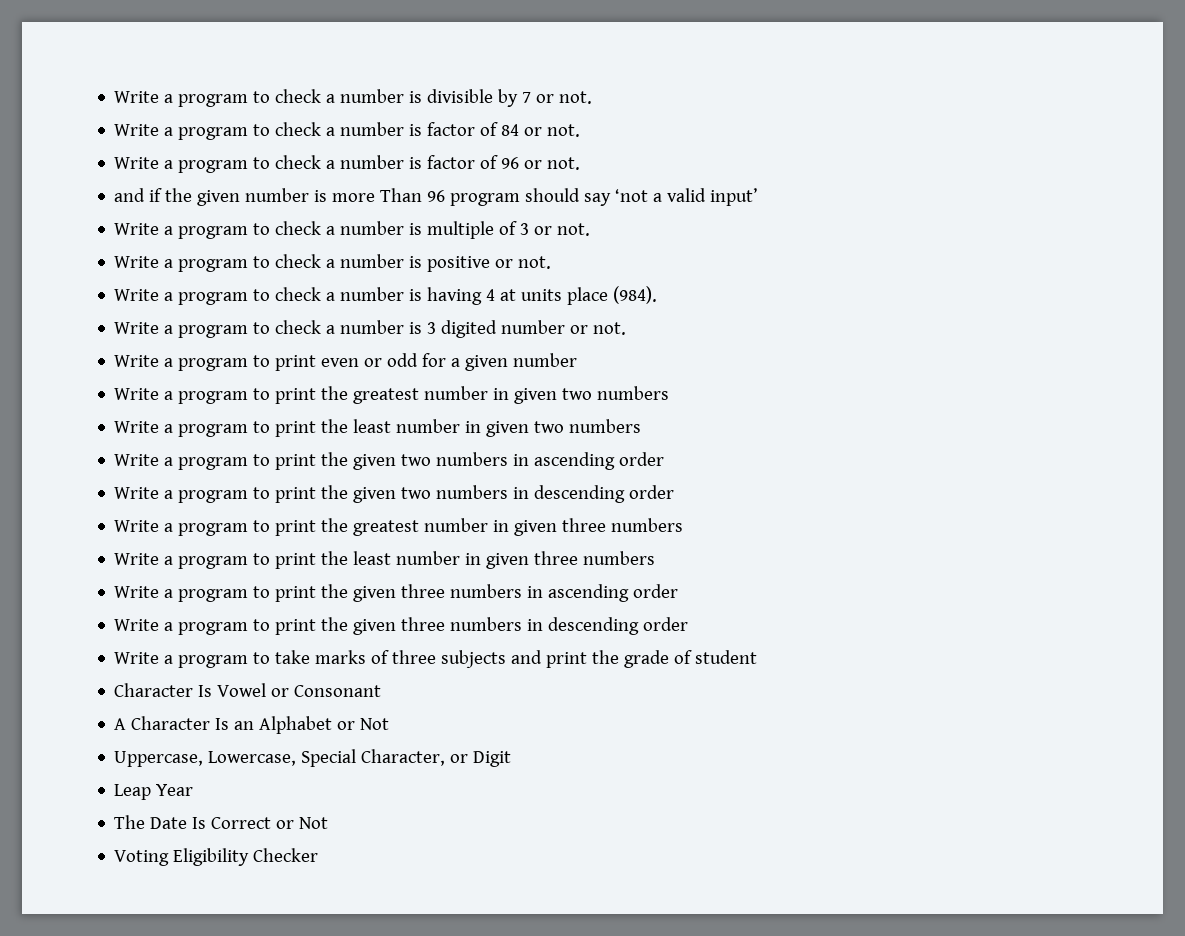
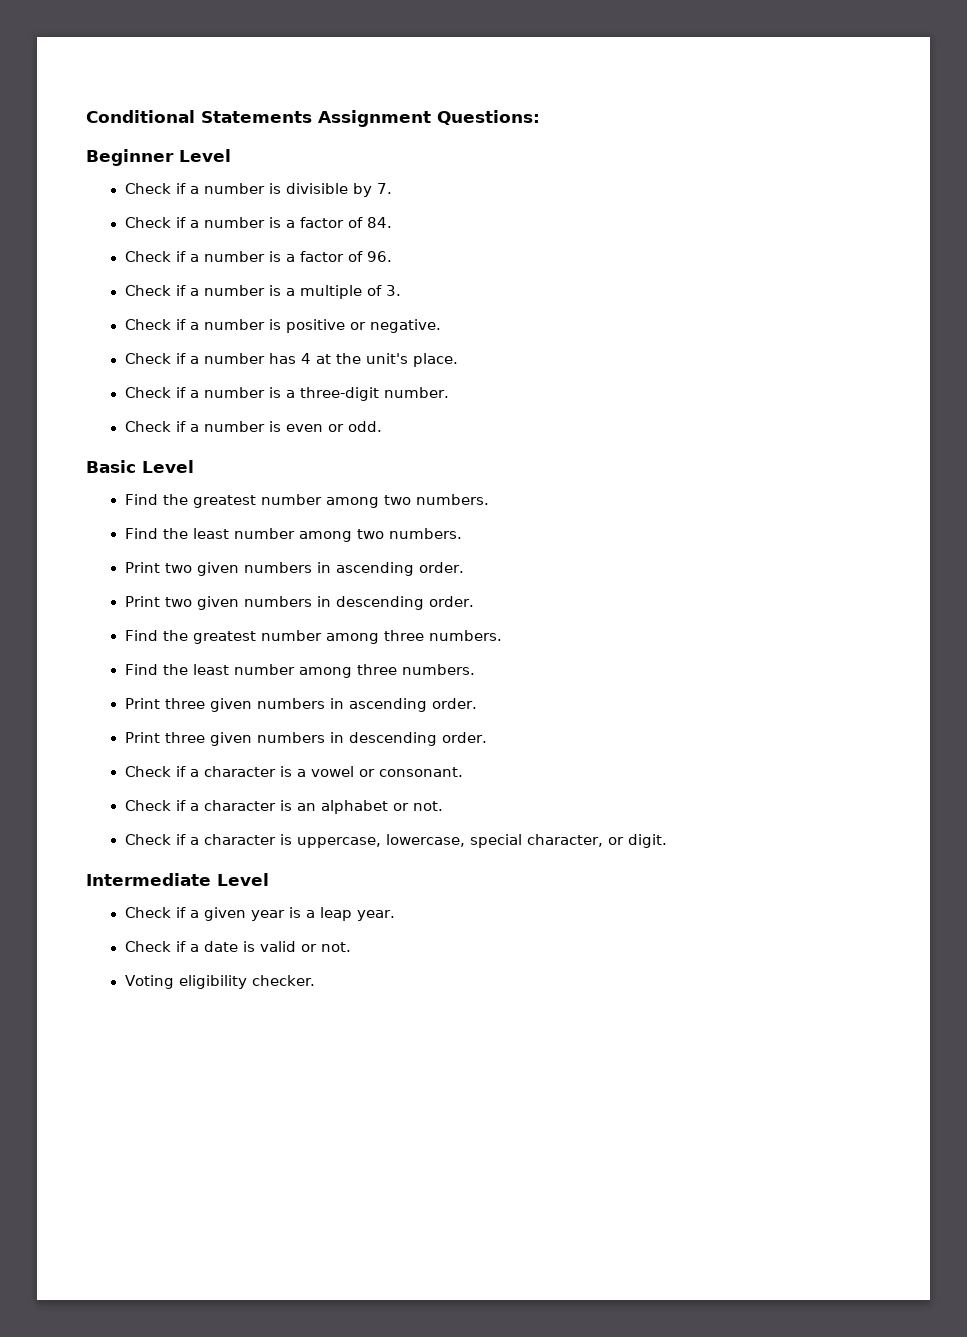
- Write a program to check a number is divisible by 7 or not.
- Write a program to check a number is factor of 84 or not.
- Write a program to check a number is factor of 96 or not.
- and if the given number is more Than 96 program should say ‘not a valid input’
- Write a program to check a number is multiple of 3 or not.
- Write a program to check a number is positive or not.
- Write a program to check a number is having 4 at units place (984).
- Write a program to check a number is 3 digited number or not.
- Write a program to print even or odd for a given number
- Write a program to print the greatest number in given two numbers
- Write a program to print the least number in given two numbers
- Write a program to print the given two numbers in ascending order
- Write a program to print the given two numbers in descending order
- Write a program to print the greatest number in given three numbers
- Write a program to print the least number in given three numbers
- Write a program to print the given three numbers in ascending order
- Write a program to print the given three numbers in descending order
- Write a program to take marks of three subjects and print the grade of student
- Character Is Vowel or Consonant
- A Character Is an Alphabet or Not
- Uppercase, Lowercase, Special Character, or Digit
- Leap Year
- The Date Is Correct or Not
+ Conditional Statements Assignment Questions:
+ Beginner Level
+ Check if a number is divisible by 7.
+ Check if a number is a factor of 84.
+ Check if a number is a factor of 96.
+ Check if a number is a multiple of 3.
+ Check if a number is positive or negative.
+ Check if a number has 4 at the unit's place.
+ Check if a number is a three-digit number.
+ Check if a number is even or odd.
+ Basic Level
+ Find the greatest number among two numbers.
+ Find the least number among two numbers.
+ Print two given numbers in ascending order.
+ Print two given numbers in descending order.
+ Find the greatest number among three numbers.
+ Find the least number among three numbers.
+ Print three given numbers in ascending order.
+ Print three given numbers in descending order.
+ Check if a character is a vowel or consonant.
+ Check if a character is an alphabet or not.
+ Check if a character is uppercase, lowercase, special character, or digit.
+ Intermediate Level
+ Check if a given year is a leap year.
+ Check if a date is valid or not.
- Voting Eligibility Checker
+ Voting eligibility checker.

